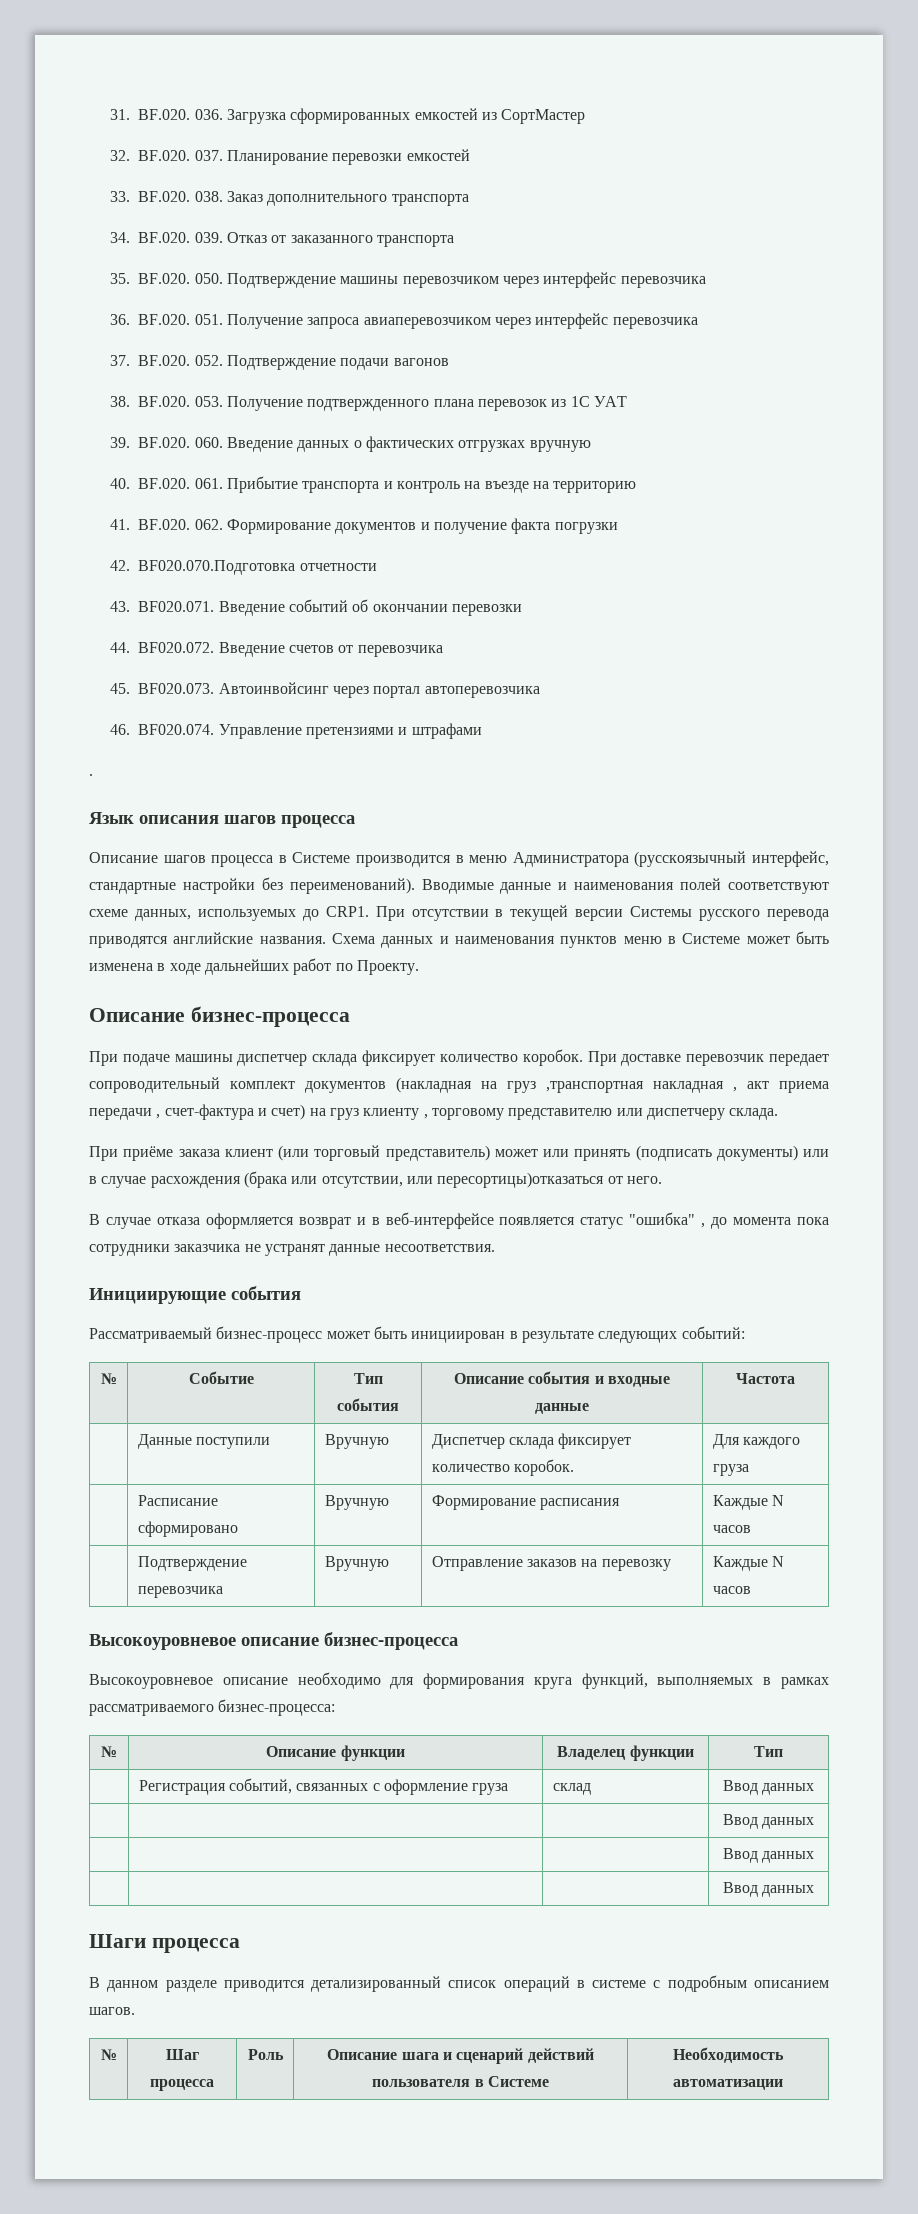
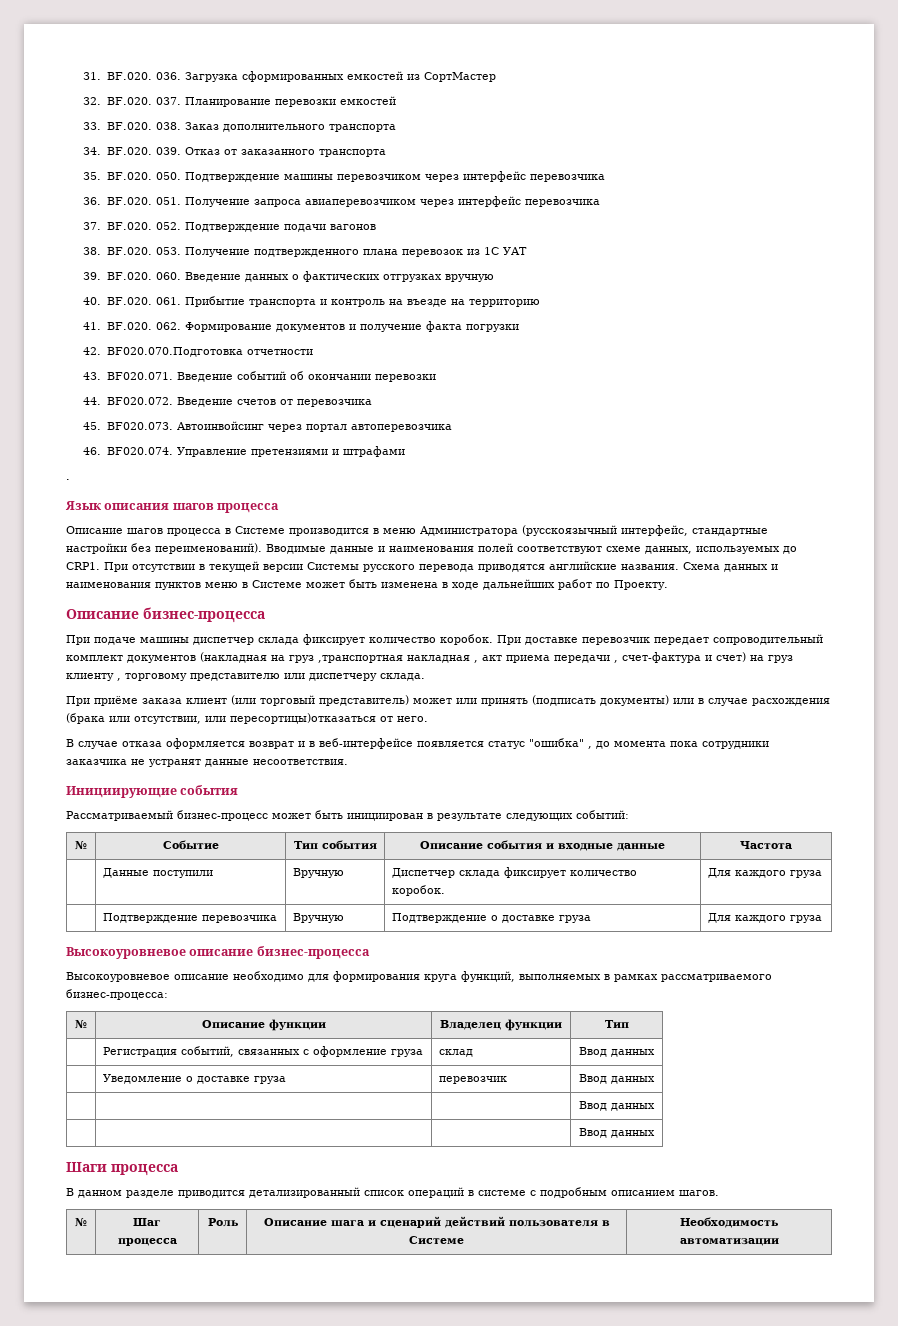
- | Расписание сформировано | Вручную | Формирование расписания | Каждые N часов
- | Подтверждение перевозчика | Вручную | Отправление заказов на перевозку | Каждые N часов
+ | Подтверждение перевозчика | Вручную | Подтверждение о доставке груза | Для каждого груза
  | Регистрация событий, связанных с оформление груза | склад | Ввод данных
- | | | Ввод данных
+ | Уведомление о доставке груза | перевозчик | Ввод данных

